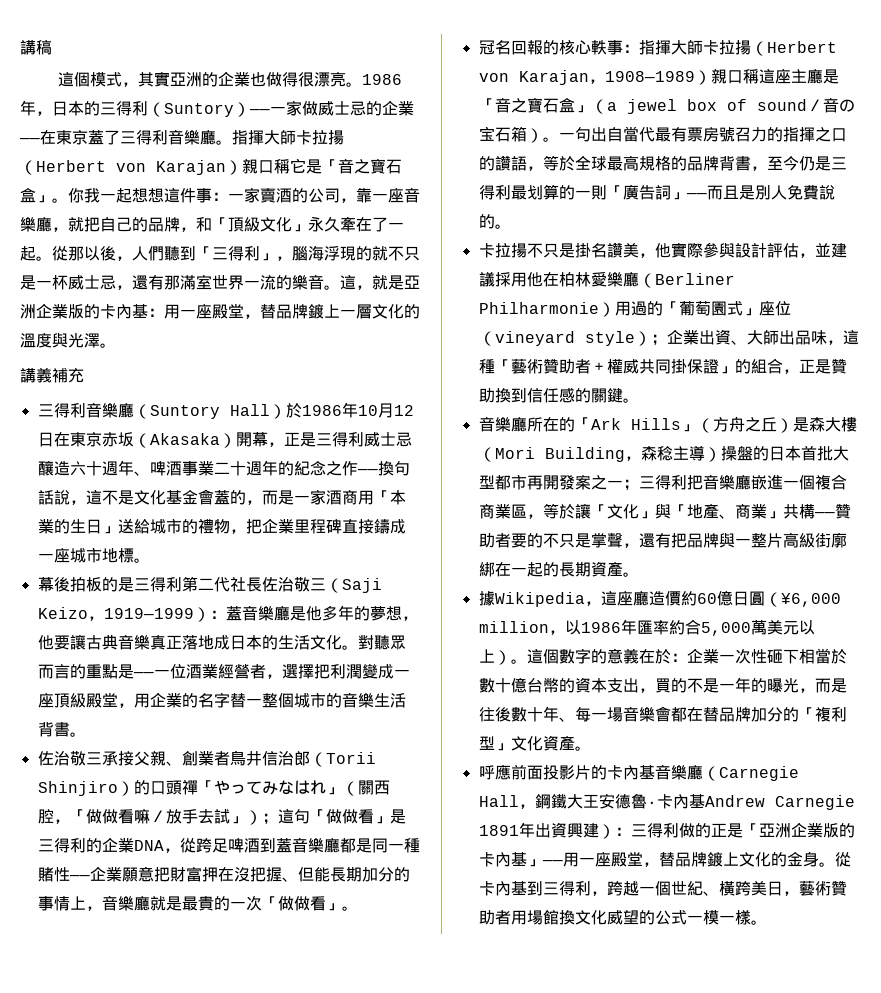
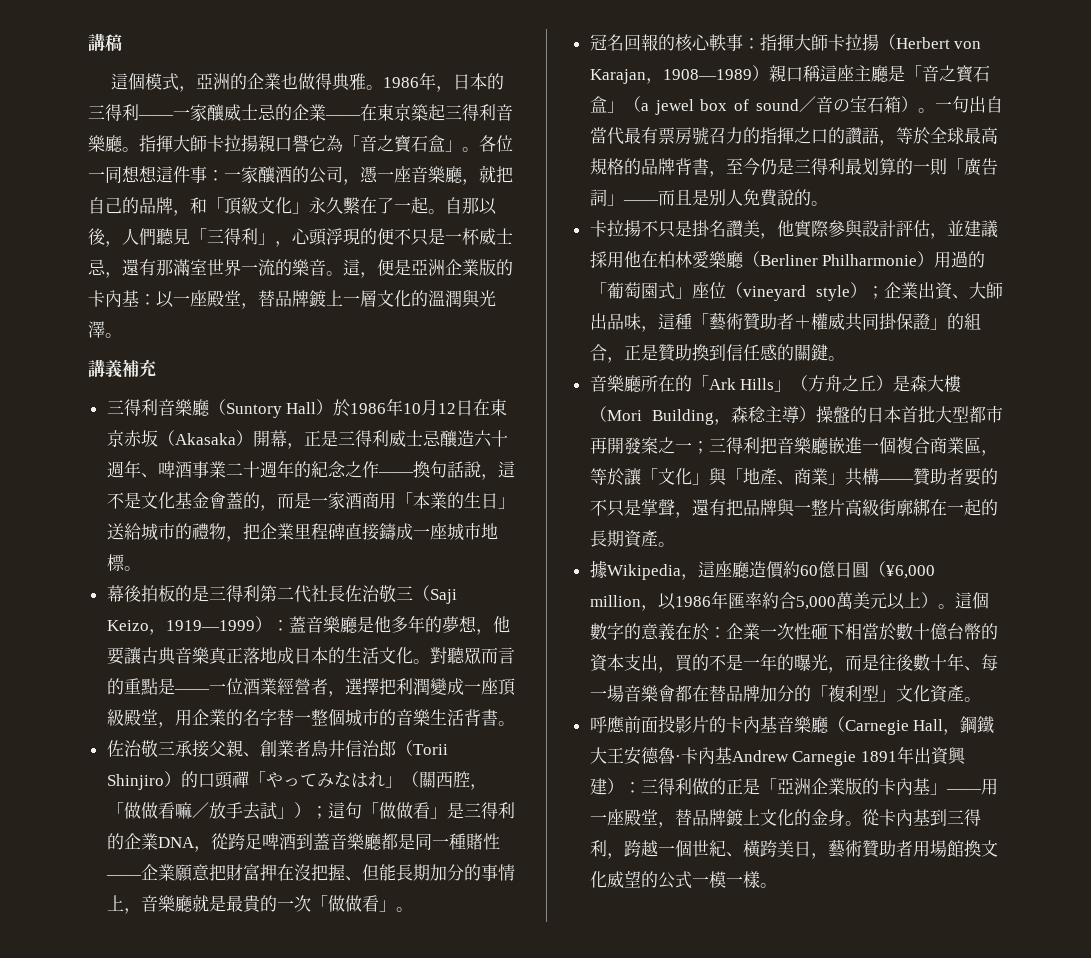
- 這個模式，其實亞洲的企業也做得很漂亮。
+ 這個模式，亞洲的企業也做得典雅。
- 1986年，日本的三得利（Suntory）——一家做威士忌的企業——在東京蓋了三得利音樂廳。
+ 1986年，日本的三得利——一家釀威士忌的企業——在東京築起三得利音樂廳。
- 指揮大師卡拉揚（Herbert von Karajan）親口稱它是「音之寶石盒」。
+ 指揮大師卡拉揚親口譽它為「音之寶石盒」。
- 你我一起想想這件事：一家賣酒的公司，靠一座音樂廳，就把自己的品牌，和「頂級文化」永久牽在了一起。
+ 各位一同想想這件事：一家釀酒的公司，憑一座音樂廳，就把自己的品牌，和「頂級文化」永久繫在了一起。
- 從那以後，人們聽到「三得利」，腦海浮現的就不只是一杯威士忌，還有那滿室世界一流的樂音。
+ 自那以後，人們聽見「三得利」，心頭浮現的便不只是一杯威士忌，還有那滿室世界一流的樂音。
- 這，就是亞洲企業版的卡內基：用一座殿堂，替品牌鍍上一層文化的溫度與光澤。
+ 這，便是亞洲企業版的卡內基：以一座殿堂，替品牌鍍上一層文化的溫潤與光澤。

